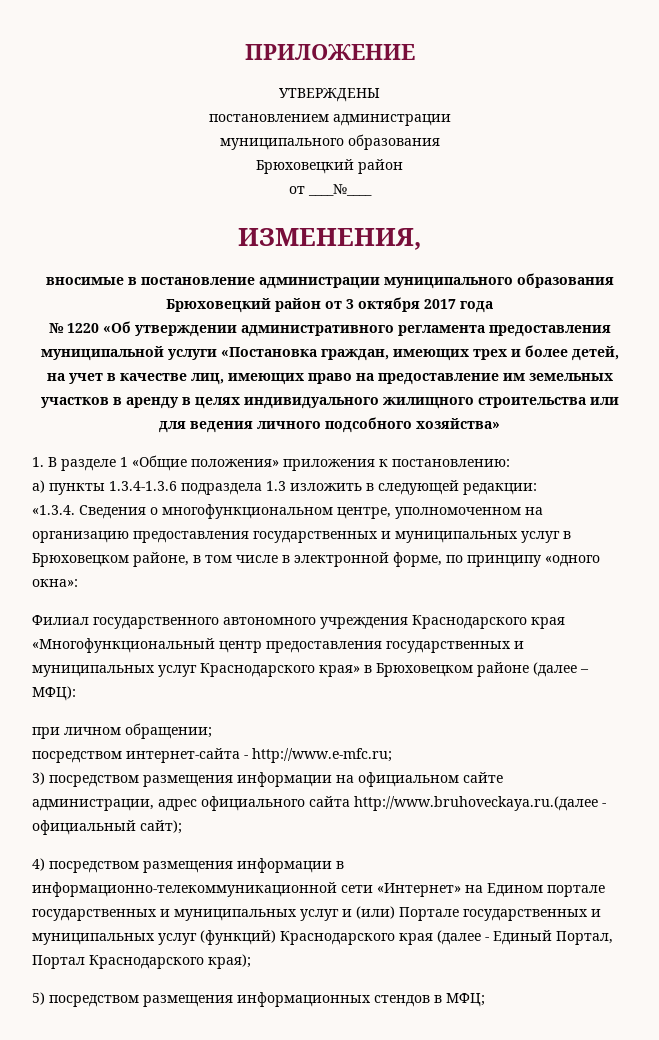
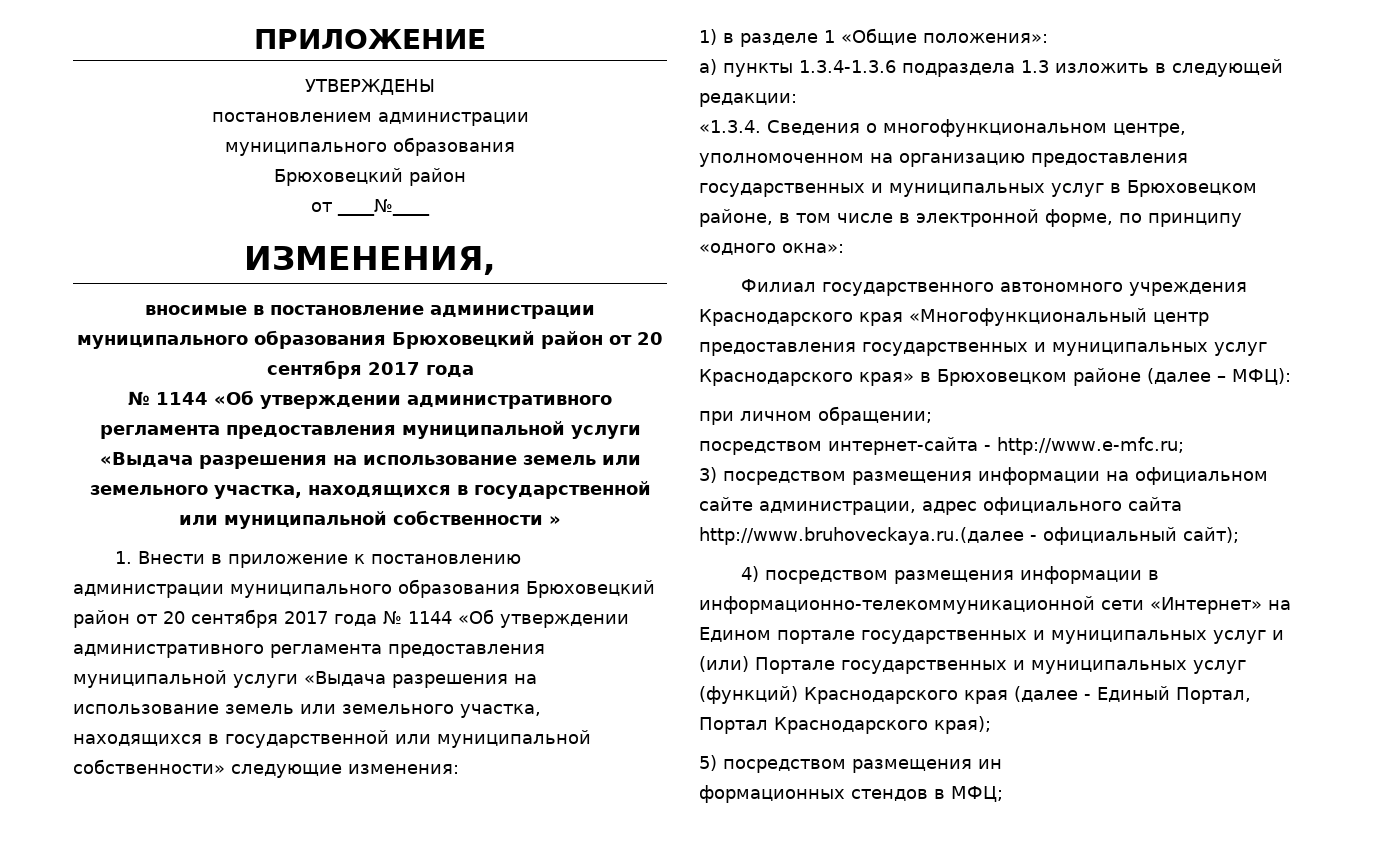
- вносимые в постановление администрации муниципального образования Брюховецкий район от 3 октября 2017 года
+ вносимые в постановление администрации муниципального образования Брюховецкий район от 20 сентября 2017 года
- № 1220 «Об утверждении административного регламента предоставления муниципальной услуги «Постановка граждан, имеющих трех и более детей, на учет в качестве лиц, имеющих право на предоставление им земельных участков в аренду в целях индивидуального жилищного строительства или для ведения личного подсобного хозяйства»
- 1. В разделе 1 «Общие положения» приложения к постановлению:
+ № 1144 «Об утверждении административного регламента предоставления муниципальной услуги «Выдача разрешения на использование земель или земельного участка, находящихся в государственной или муниципальной собственности »
+ 1. Внести в приложение к постановлению администрации муниципального образования Брюховецкий район от 20 сентября 2017 года № 1144 «Об утверждении административного регламента предоставления муниципальной услуги «Выдача разрешения на использование земель или земельного участка, находящихся в государственной или муниципальной собственности» следующие изменения:
+ 1) в разделе 1 «Общие положения»:
- 5) посредством размещения информационных стендов в МФЦ;
+ 5) посредством размещения ин
+ формационных стендов в МФЦ;

